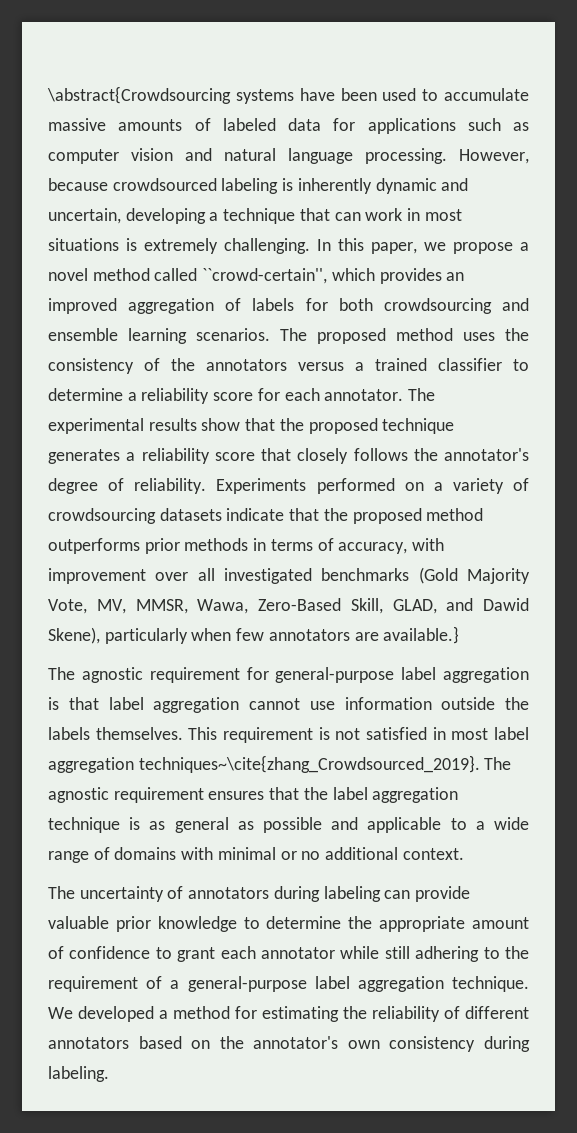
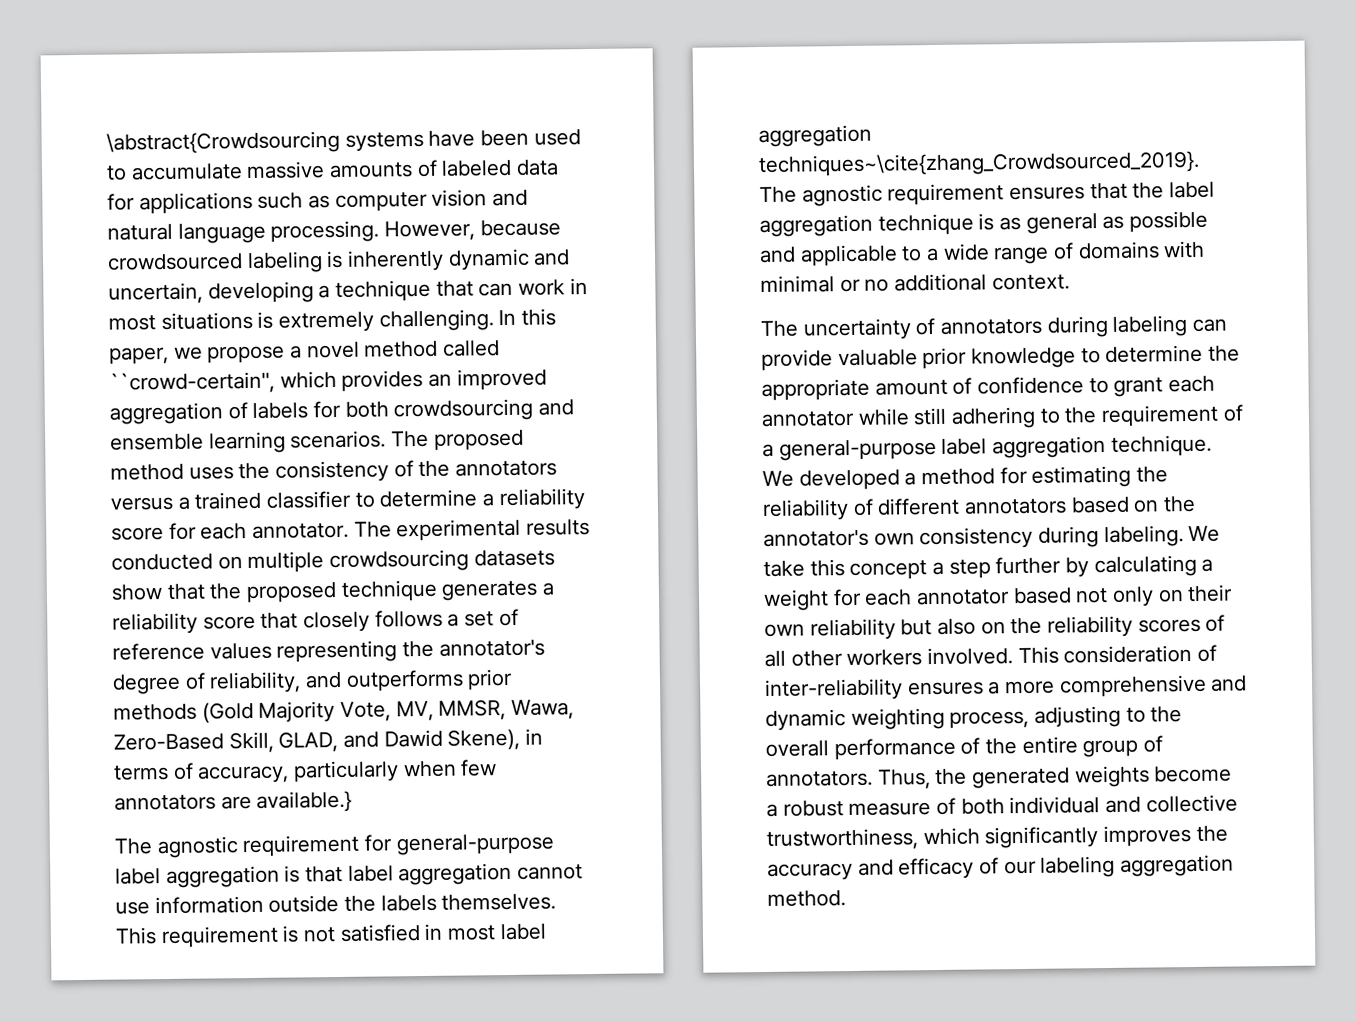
- The experimental results show that the proposed technique generates a reliability score that closely follows the annotator's degree of reliability. Experiments performed on a variety of crowdsourcing datasets indicate that the proposed method outperforms prior methods in terms of accuracy, with improvement over all investigated benchmarks (Gold Majority Vote, MV, MMSR, Wawa, Zero-Based Skill, GLAD, and Dawid Skene), particularly when few annotators are available.}
+ The experimental results conducted on multiple crowdsourcing datasets show that the proposed technique generates a reliability score that closely follows a set of reference values representing the annotator's degree of reliability, and outperforms prior methods (Gold Majority Vote, MV, MMSR, Wawa, Zero-Based Skill, GLAD, and Dawid Skene), in terms of accuracy, particularly when few annotators are available.}
+ We take this concept a step further by calculating a weight for each annotator based not only on their own reliability but also on the reliability scores of all other workers involved. This consideration of inter-reliability ensures a more comprehensive and dynamic weighting process, adjusting to the overall performance of the entire group of annotators. Thus, the generated weights become a robust measure of both individual and collective trustworthiness, which significantly improves the accuracy and efficacy of our labeling aggregation method.

